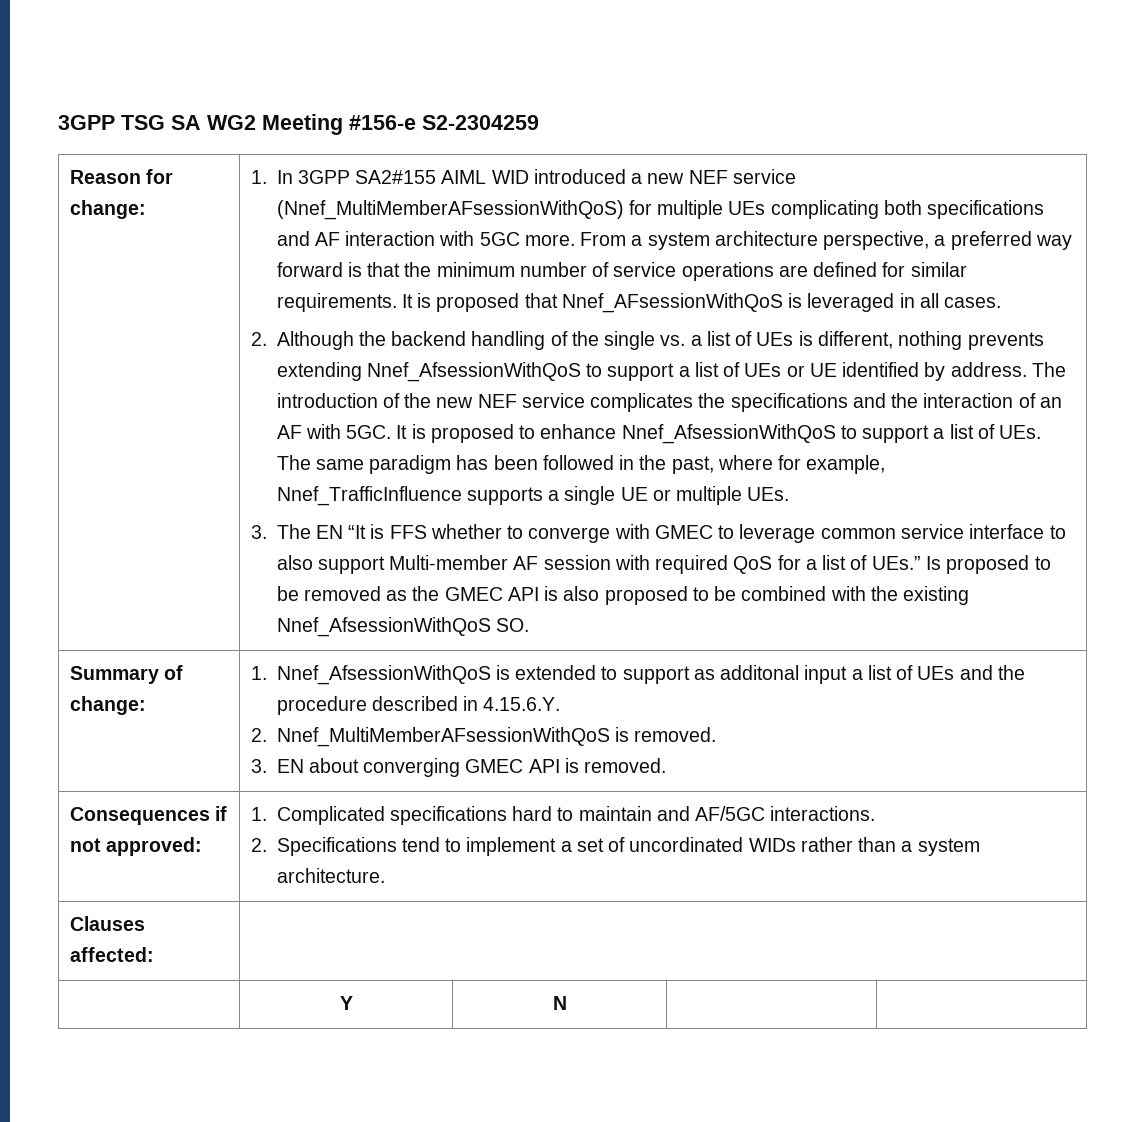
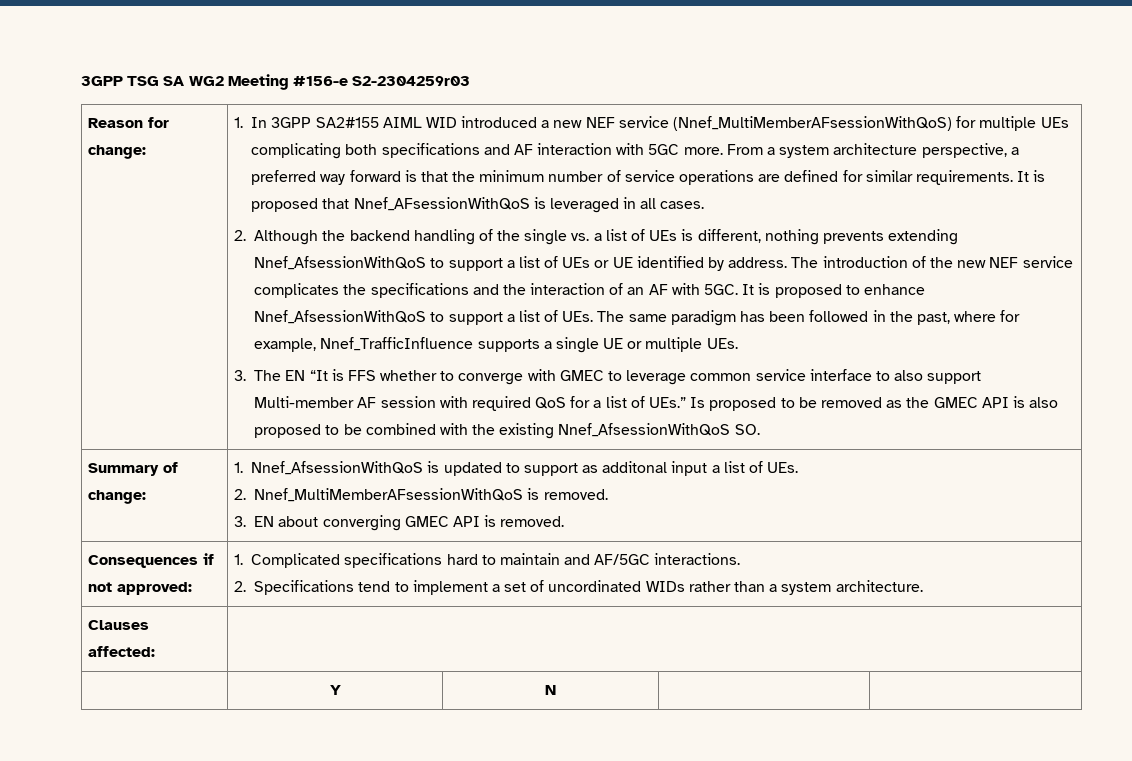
- 3GPP TSG SA WG2 Meeting #156-e S2-2304259
+ 3GPP TSG SA WG2 Meeting #156-e S2-2304259r03
- Summary of change: | 1. Nnef_AfsessionWithQoS is extended to support as additonal input a list of UEs and the procedure described in 4.15.6.Y.
+ Summary of change: | 1. Nnef_AfsessionWithQoS is updated to support as additonal input a list of UEs.

